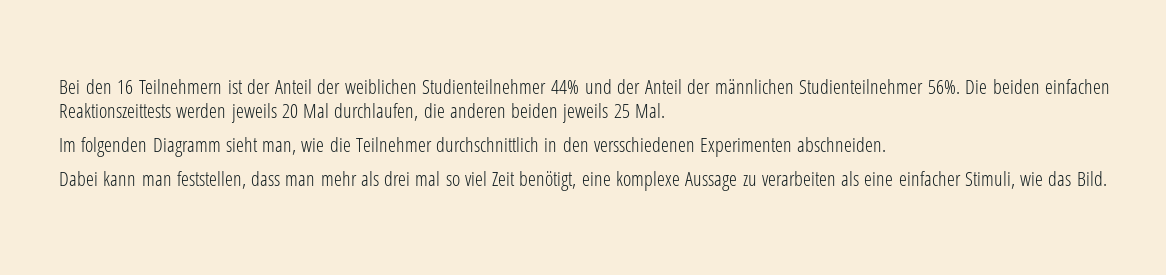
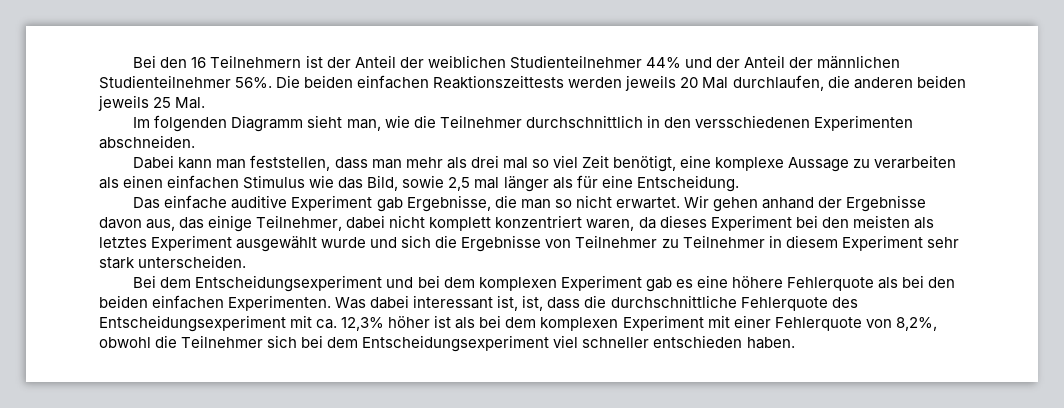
- Dabei kann man feststellen, dass man mehr als drei mal so viel Zeit benötigt, eine komplexe Aussage zu verarbeiten als eine einfacher Stimuli, wie das Bild.
+ Dabei kann man feststellen, dass man mehr als drei mal so viel Zeit benötigt, eine komplexe Aussage zu verarbeiten als einen einfachen Stimulus wie das Bild, sowie 2,5 mal länger als für eine Entscheidung.
+ Das einfache auditive Experiment gab Ergebnisse, die man so nicht erwartet. Wir gehen anhand der Ergebnisse davon aus, das einige Teilnehmer, dabei nicht komplett konzentriert waren, da dieses Experiment bei den meisten als letztes Experiment ausgewählt wurde und sich die Ergebnisse von Teilnehmer zu Teilnehmer in diesem Experiment sehr stark unterscheiden.
+ Bei dem Entscheidungsexperiment und bei dem komplexen Experiment gab es eine höhere Fehlerquote als bei den beiden einfachen Experimenten. Was dabei interessant ist, ist, dass die durchschnittliche Fehlerquote des Entscheidungsexperiment mit ca. 12,3% höher ist als bei dem komplexen Experiment mit einer Fehlerquote von 8,2%, obwohl die Teilnehmer sich bei dem Entscheidungsexperiment viel schneller entschieden haben.

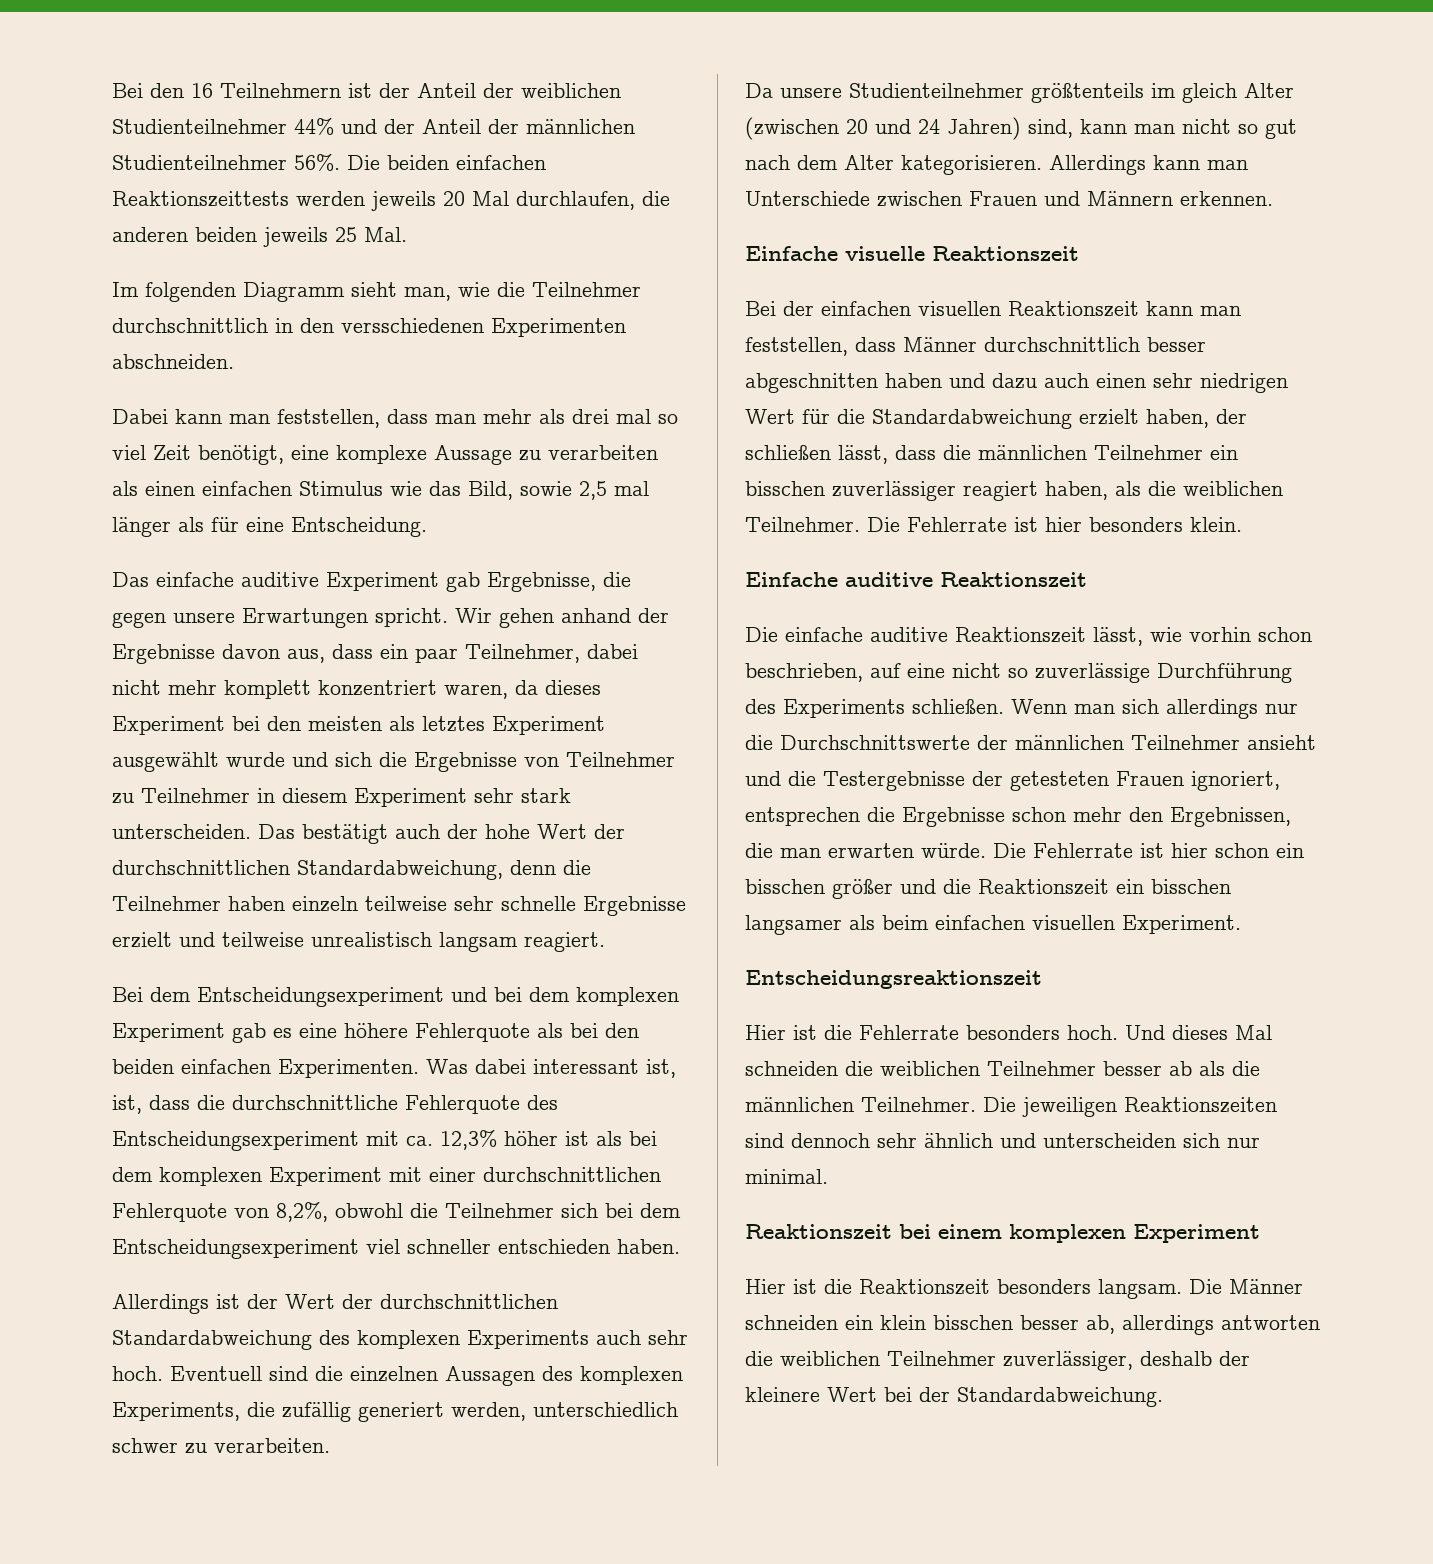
- Das einfache auditive Experiment gab Ergebnisse, die man so nicht erwartet.
+ Das einfache auditive Experiment gab Ergebnisse, die gegen unsere Erwartungen spricht.
- Wir gehen anhand der Ergebnisse davon aus, das einige Teilnehmer, dabei nicht komplett konzentriert waren, da dieses Experiment bei den meisten als letztes Experiment ausgewählt wurde und sich die Ergebnisse von Teilnehmer zu Teilnehmer in diesem Experiment sehr stark unterscheiden.
+ Wir gehen anhand der Ergebnisse davon aus, dass ein paar Teilnehmer, dabei nicht mehr komplett konzentriert waren, da dieses Experiment bei den meisten als letztes Experiment ausgewählt wurde und sich die Ergebnisse von Teilnehmer zu Teilnehmer in diesem Experiment sehr stark unterscheiden. Das bestätigt auch der hohe Wert der durchschnittlichen Standardabweichung, denn die Teilnehmer haben einzeln teilweise sehr schnelle Ergebnisse erzielt und teilweise unrealistisch langsam reagiert.
- Was dabei interessant ist, ist, dass die durchschnittliche Fehlerquote des Entscheidungsexperiment mit ca. 12,3% höher ist als bei dem komplexen Experiment mit einer Fehlerquote von 8,2%, obwohl die Teilnehmer sich bei dem Entscheidungsexperiment viel schneller entschieden haben.
+ Was dabei interessant ist, ist, dass die durchschnittliche Fehlerquote des Entscheidungsexperiment mit ca. 12,3% höher ist als bei dem komplexen Experiment mit einer durchschnittlichen Fehlerquote von 8,2%, obwohl die Teilnehmer sich bei dem Entscheidungsexperiment viel schneller entschieden haben.
+ Allerdings ist der Wert der durchschnittlichen Standardabweichung des komplexen Experiments auch sehr hoch. Eventuell sind die einzelnen Aussagen des komplexen Experiments, die zufällig generiert werden, unterschiedlich schwer zu verarbeiten.
+ Da unsere Studienteilnehmer größtenteils im gleich Alter (zwischen 20 und 24 Jahren) sind, kann man nicht so gut nach dem Alter kategorisieren. Allerdings kann man Unterschiede zwischen Frauen und Männern erkennen.
+ Einfache visuelle Reaktionszeit
+ Bei der einfachen visuellen Reaktionszeit kann man feststellen, dass Männer durchschnittlich besser abgeschnitten haben und dazu auch einen sehr niedrigen Wert für die Standardabweichung erzielt haben, der schließen lässt, dass die männlichen Teilnehmer ein bisschen zuverlässiger reagiert haben, als die weiblichen Teilnehmer. Die Fehlerrate ist hier besonders klein.
+ Einfache auditive Reaktionszeit
+ Die einfache auditive Reaktionszeit lässt, wie vorhin schon beschrieben, auf eine nicht so zuverlässige Durchführung des Experiments schließen. Wenn man sich allerdings nur die Durchschnittswerte der männlichen Teilnehmer ansieht und die Testergebnisse der getesteten Frauen ignoriert, entsprechen die Ergebnisse schon mehr den Ergebnissen, die man erwarten würde. Die Fehlerrate ist hier schon ein bisschen größer und die Reaktionszeit ein bisschen langsamer als beim einfachen visuellen Experiment.
+ Entscheidungsreaktionszeit
+ Hier ist die Fehlerrate besonders hoch. Und dieses Mal schneiden die weiblichen Teilnehmer besser ab als die männlichen Teilnehmer. Die jeweiligen Reaktionszeiten sind dennoch sehr ähnlich und unterscheiden sich nur minimal.
+ Reaktionszeit bei einem komplexen Experiment
+ Hier ist die Reaktionszeit besonders langsam. Die Männer schneiden ein klein bisschen besser ab, allerdings antworten die weiblichen Teilnehmer zuverlässiger, deshalb der kleinere Wert bei der Standardabweichung.

